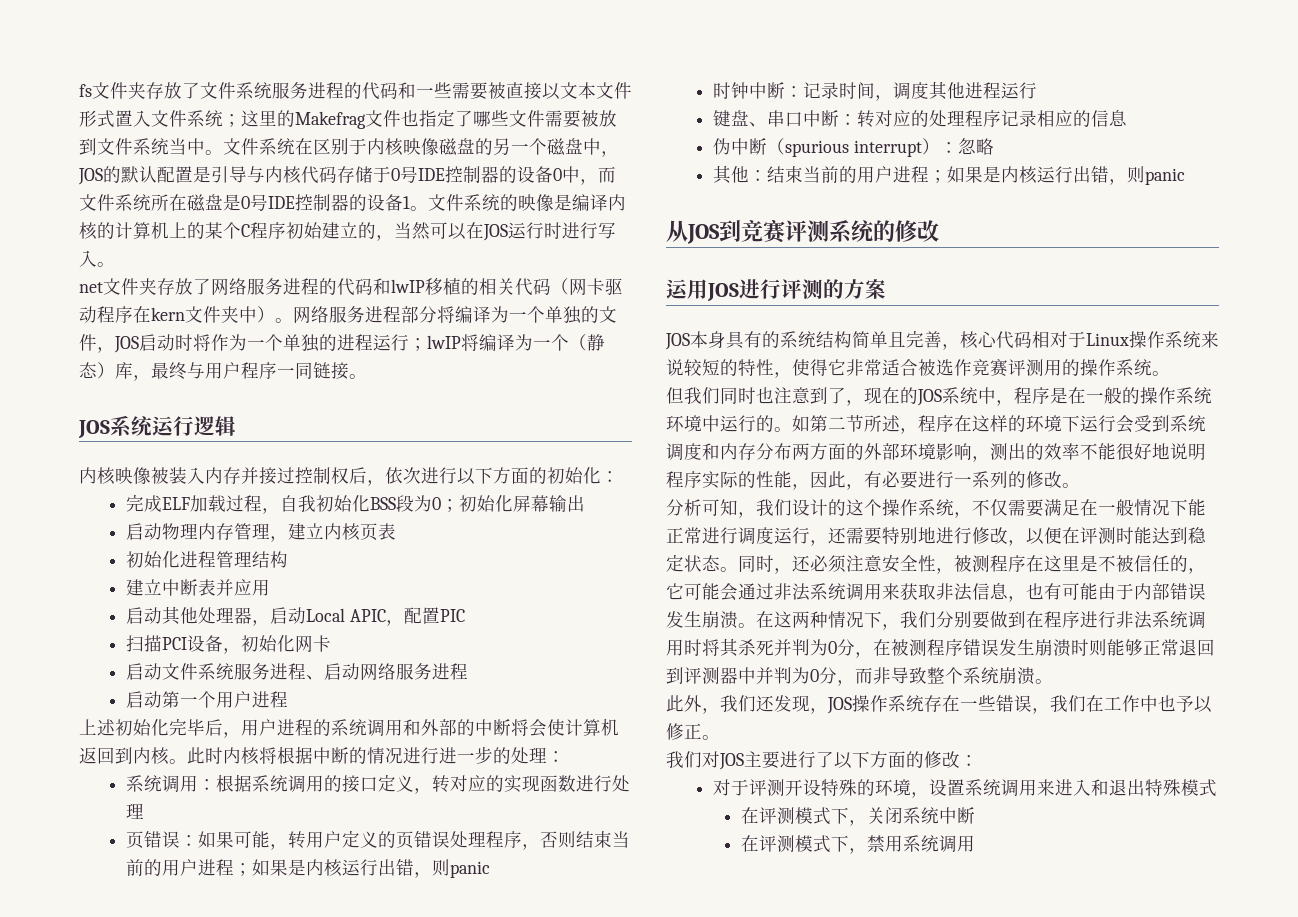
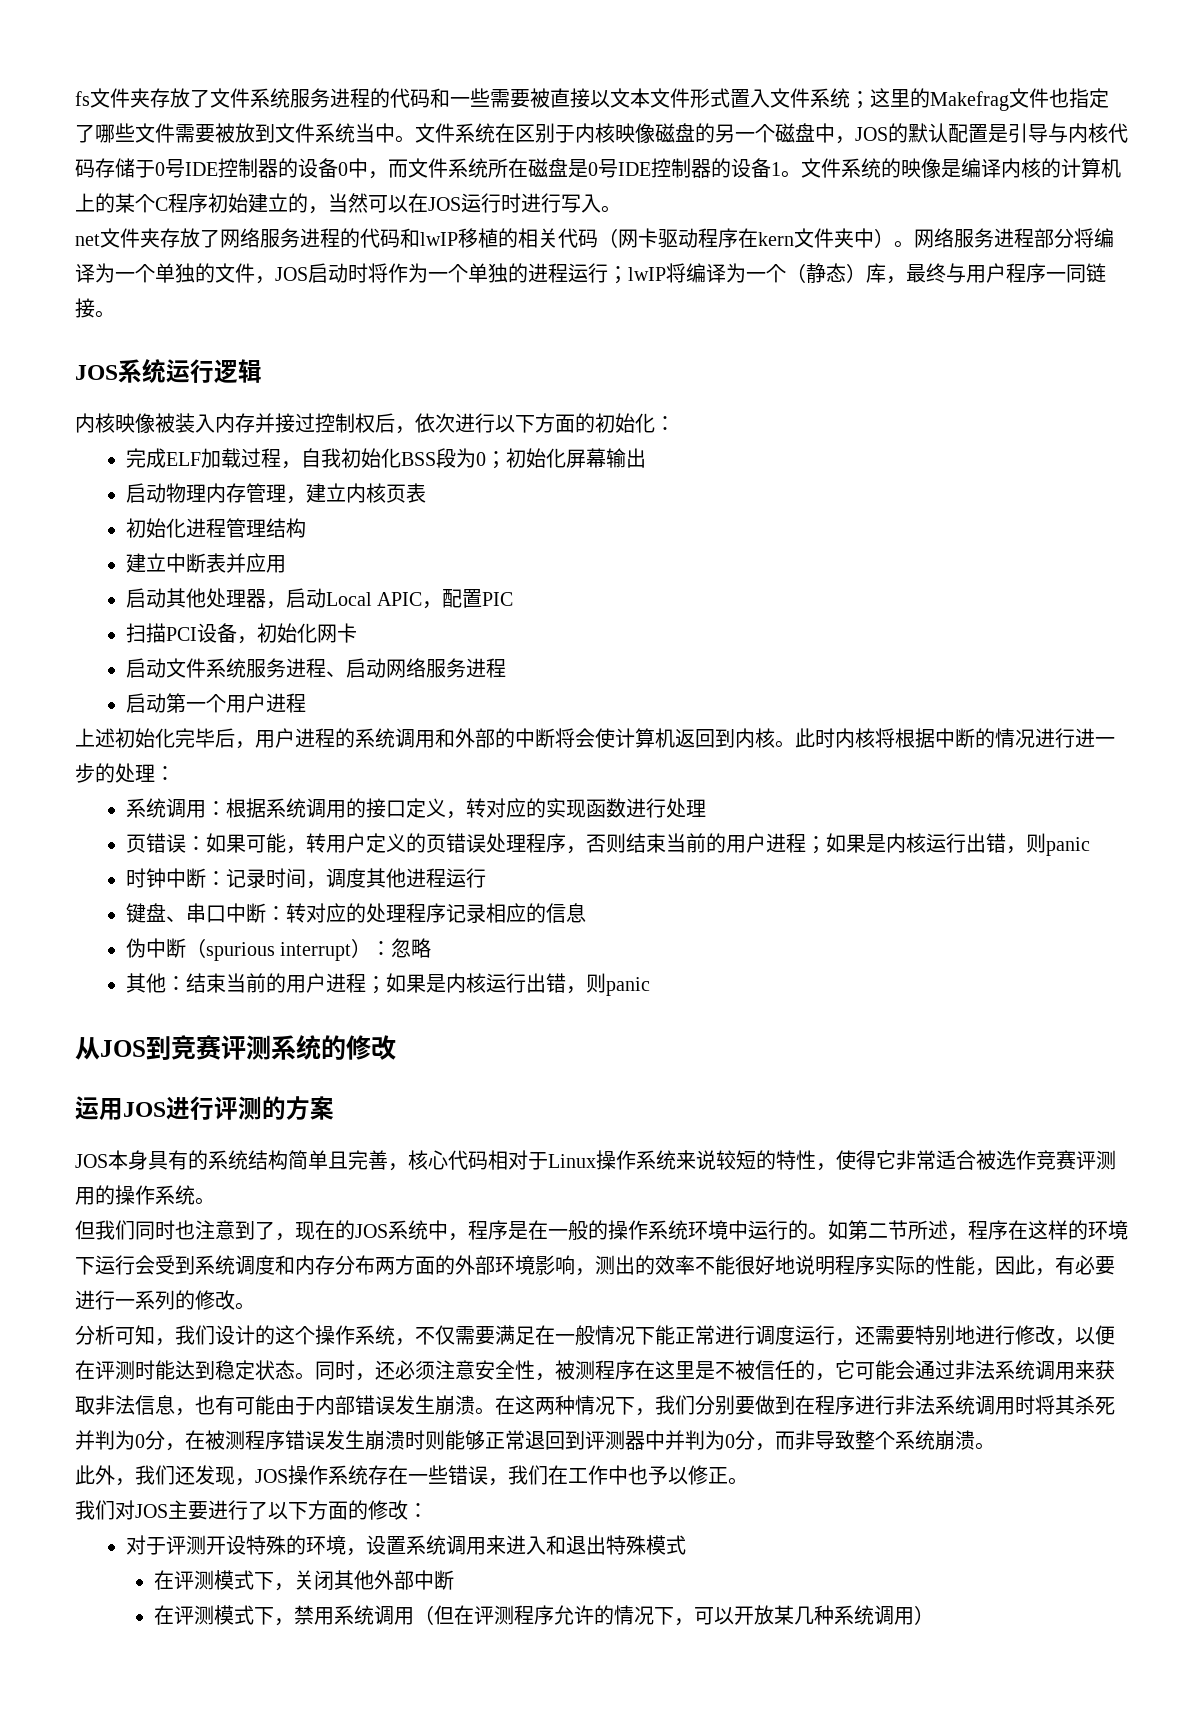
- 在评测模式下，关闭系统中断
+ 在评测模式下，关闭其他外部中断
- 在评测模式下，禁用系统调用
+ 在评测模式下，禁用系统调用（但在评测程序允许的情况下，可以开放某几种系统调用）

